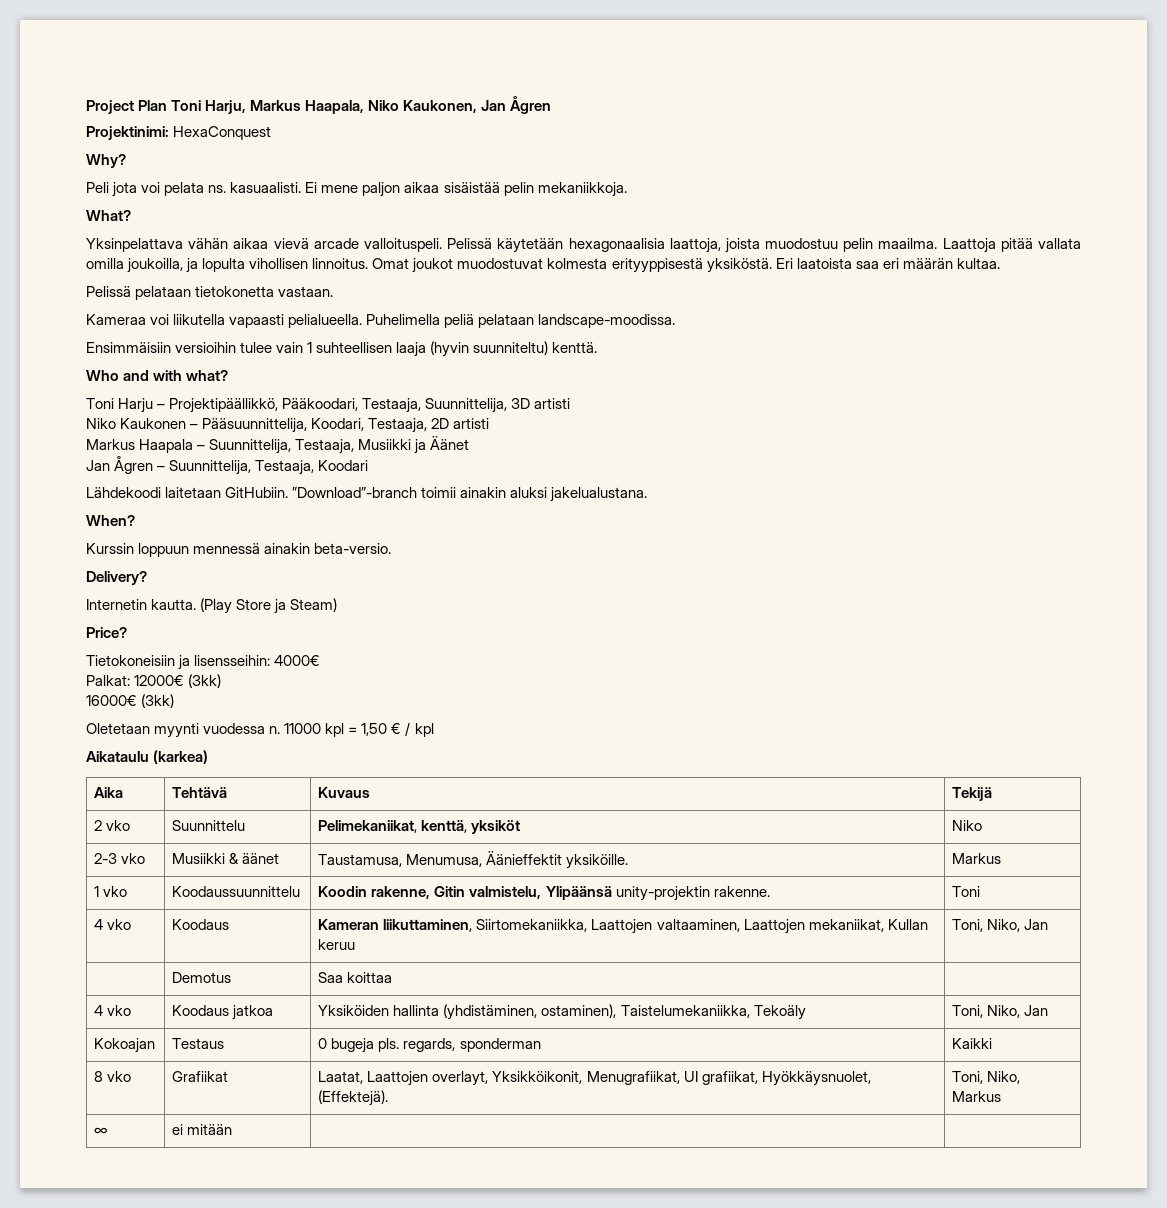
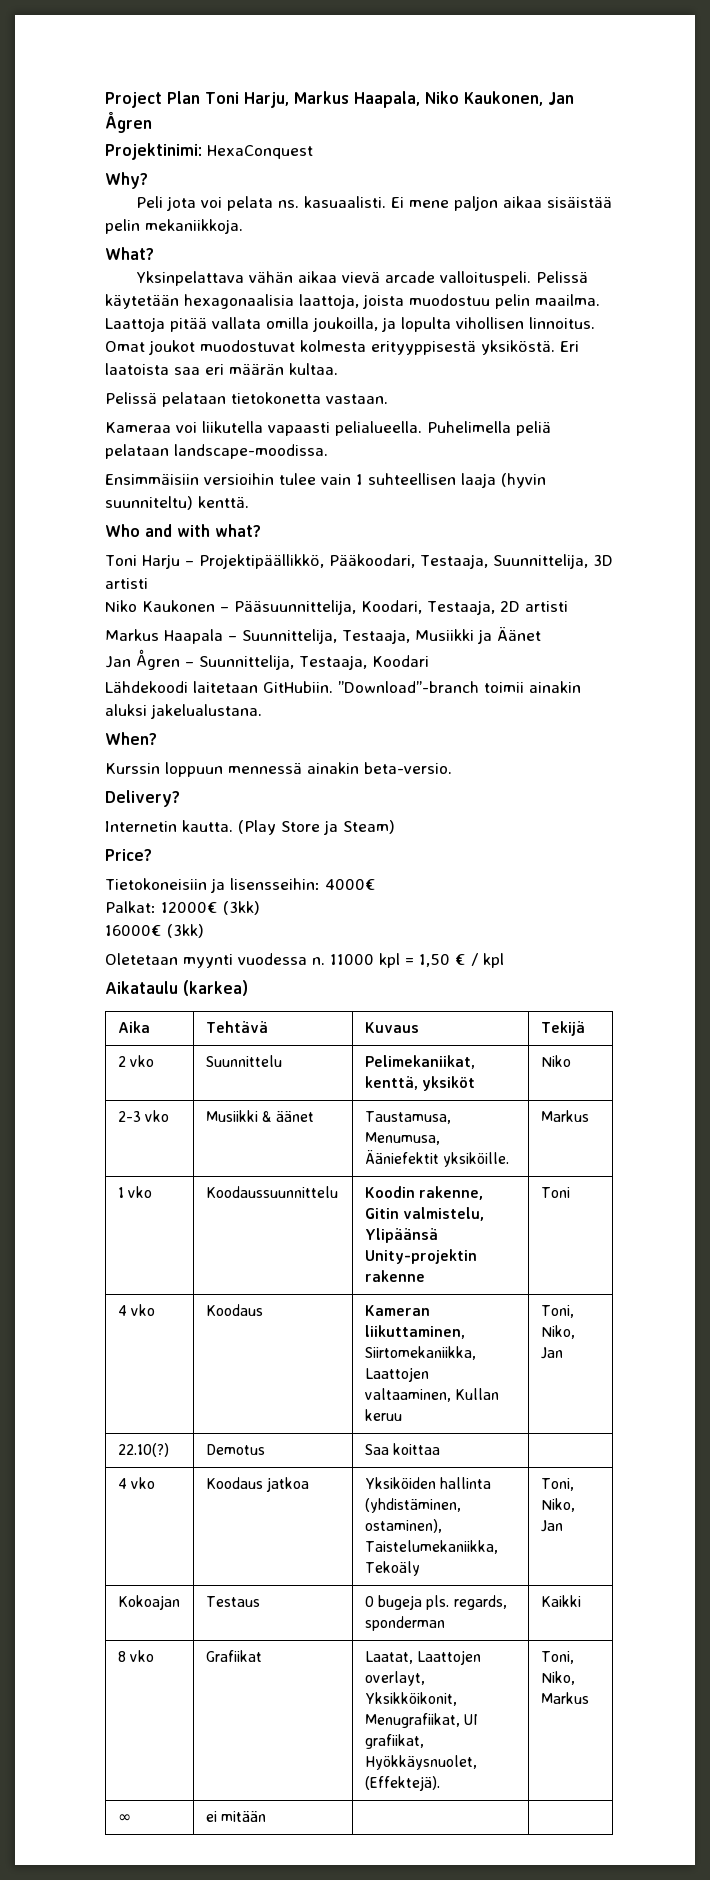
- 2-3 vko | Musiikki & äänet | Taustamusa, Menumusa, Äänieffektit yksiköille. | Markus
+ 2-3 vko | Musiikki & äänet | Taustamusa, Menumusa, Ääniefektit yksiköille. | Markus
- 1 vko | Koodaussuunnittelu | Koodin rakenne, Gitin valmistelu, Ylipäänsä unity-projektin rakenne. | Toni
+ 1 vko | Koodaussuunnittelu | Koodin rakenne, Gitin valmistelu, Ylipäänsä Unity-projektin rakenne | Toni
- 4 vko | Koodaus | Kameran liikuttaminen, Siirtomekaniikka, Laattojen valtaaminen, Laattojen mekaniikat, Kullan keruu | Toni, Niko, Jan
+ 4 vko | Koodaus | Kameran liikuttaminen, Siirtomekaniikka, Laattojen valtaaminen, Kullan keruu | Toni, Niko, Jan
- | Demotus | Saa koittaa |
+ 22.10(?) | Demotus | Saa koittaa |

